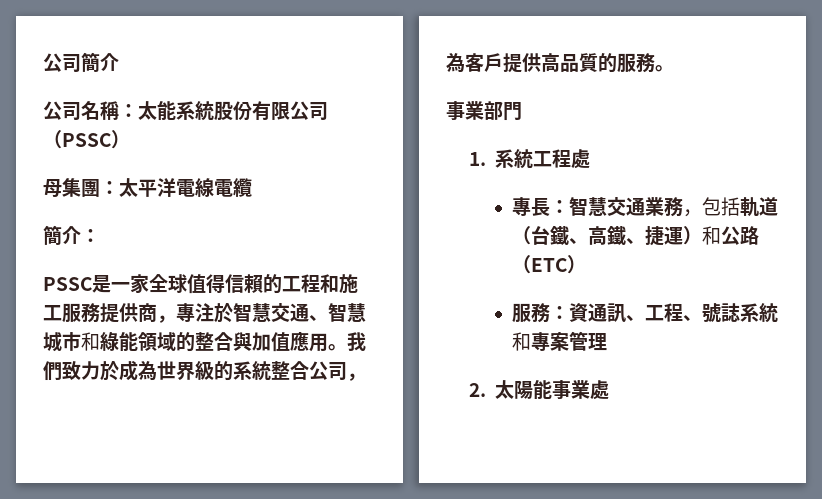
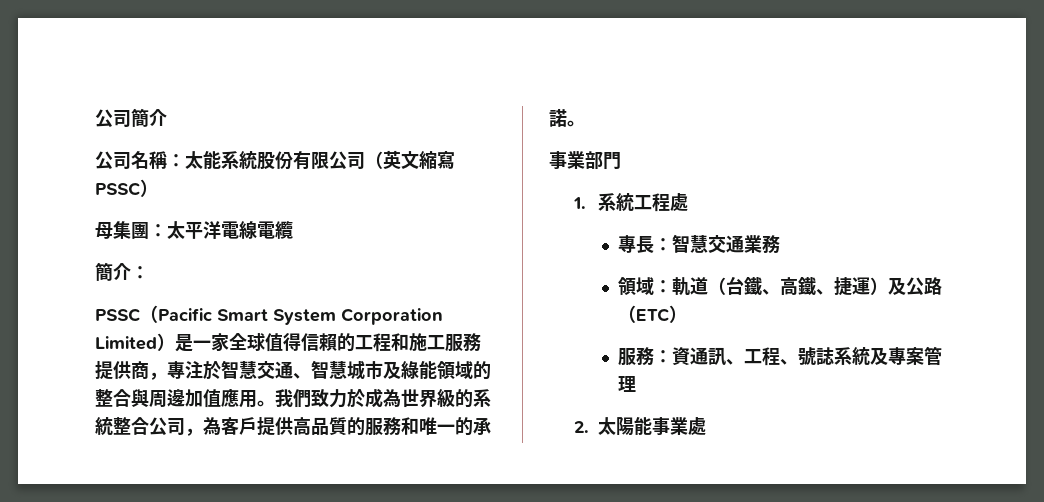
- 公司名稱：太能系統股份有限公司（PSSC）
+ 公司名稱：太能系統股份有限公司（英文縮寫PSSC）
- PSSC是一家全球值得信賴的工程和施工服務提供商，專注於智慧交通、智慧城市和綠能領域的整合與加值應用。
+ PSSC（Pacific Smart System Corporation Limited）是一家全球值得信賴的工程和施工服務提供商，專注於智慧交通、智慧城市及綠能領域的整合與周邊加值應用。
- 我們致力於成為世界級的系統整合公司，為客戶提供高品質的服務。
+ 我們致力於成為世界級的系統整合公司，為客戶提供高品質的服務和唯一的承諾。
- 專長：智慧交通業務，包括軌道（台鐵、高鐵、捷運）和公路（ETC）
+ 專長：智慧交通業務
+ 領域：軌道（台鐵、高鐵、捷運）及公路（ETC）
- 服務：資通訊、工程、號誌系統和專案管理
+ 服務：資通訊、工程、號誌系統及專案管理

